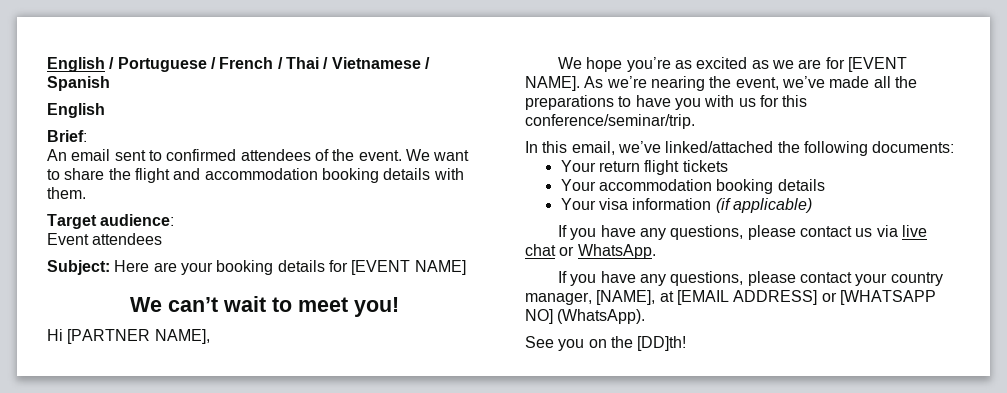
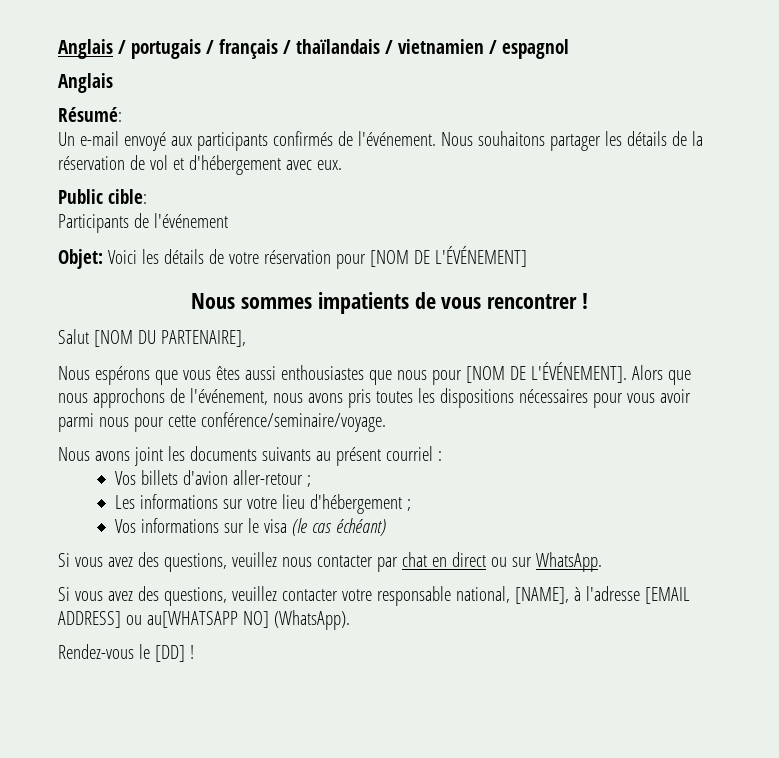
- English / Portuguese / French / Thai / Vietnamese / Spanish
- English
- Brief:
- An email sent to confirmed attendees of the event. We want to share the flight and accommodation booking details with them.
- Target audience:
- Event attendees
- Subject: Here are your booking details for [EVENT NAME]
- We can’t wait to meet you!
- Hi [PARTNER NAME],
- We hope you’re as excited as we are for [EVENT NAME]. As we’re nearing the event, we’ve made all the preparations to have you with us for this conference/seminar/trip.
- In this email, we’ve linked/attached the following documents:
- Your return flight tickets
- Your accommodation booking details
- Your visa information (if applicable)
- If you have any questions, please contact us via live chat or WhatsApp.
- If you have any questions, please contact your country manager, [NAME], at [EMAIL ADDRESS] or [WHATSAPP NO] (WhatsApp).
- See you on the [DD]th!
+ Anglais / portugais / français / thaïlandais / vietnamien / espagnol
+ Anglais
+ Résumé:
+ Un e-mail envoyé aux participants confirmés de l'événement. Nous souhaitons partager les détails de la réservation de vol et d'hébergement avec eux.
+ Public cible:
+ Participants de l'événement
+ Objet: Voici les détails de votre réservation pour [NOM DE L'ÉVÉNEMENT]
+ Nous sommes impatients de vous rencontrer !
+ Salut [NOM DU PARTENAIRE],
+ Nous espérons que vous êtes aussi enthousiastes que nous pour [NOM DE L'ÉVÉNEMENT]. Alors que nous approchons de l'événement, nous avons pris toutes les dispositions nécessaires pour vous avoir parmi nous pour cette conférence/seminaire/voyage.
+ Nous avons joint les documents suivants au présent courriel :
+ Vos billets d'avion aller-retour ;
+ Les informations sur votre lieu d'hébergement ;
+ Vos informations sur le visa (le cas échéant)
+ Si vous avez des questions, veuillez nous contacter par chat en direct ou sur WhatsApp.
+ Si vous avez des questions, veuillez contacter votre responsable national, [NAME], à l'adresse [EMAIL ADDRESS] ou au[WHATSAPP NO] (WhatsApp).
+ Rendez-vous le [DD] !

